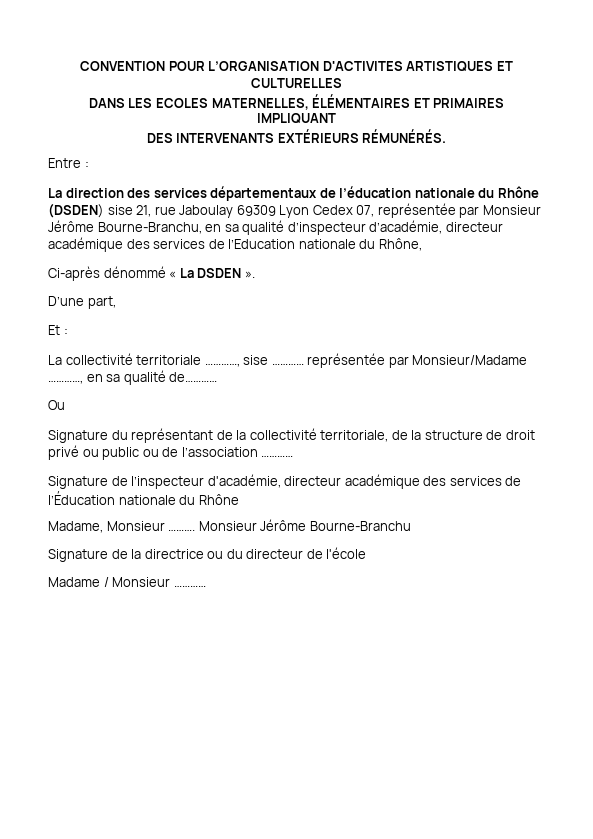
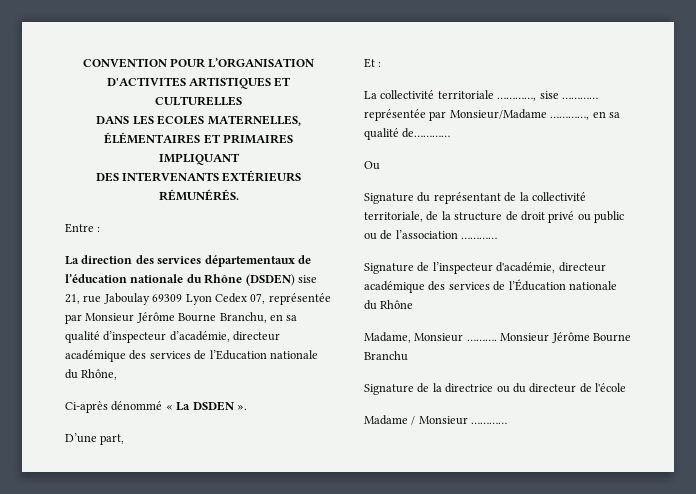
- La direction des services départementaux de l’éducation nationale du Rhône (DSDEN) sise 21, rue Jaboulay 69309 Lyon Cedex 07, représentée par Monsieur Jérôme Bourne-Branchu, en sa qualité d’inspecteur d’académie, directeur académique des services de l’Education nationale du Rhône,
+ La direction des services départementaux de l’éducation nationale du Rhône (DSDEN) sise 21, rue Jaboulay 69309 Lyon Cedex 07, représentée par Monsieur Jérôme Bourne Branchu, en sa qualité d’inspecteur d’académie, directeur académique des services de l’Education nationale du Rhône,
- Monsieur Jérôme Bourne-Branchu
+ Monsieur Jérôme Bourne Branchu

